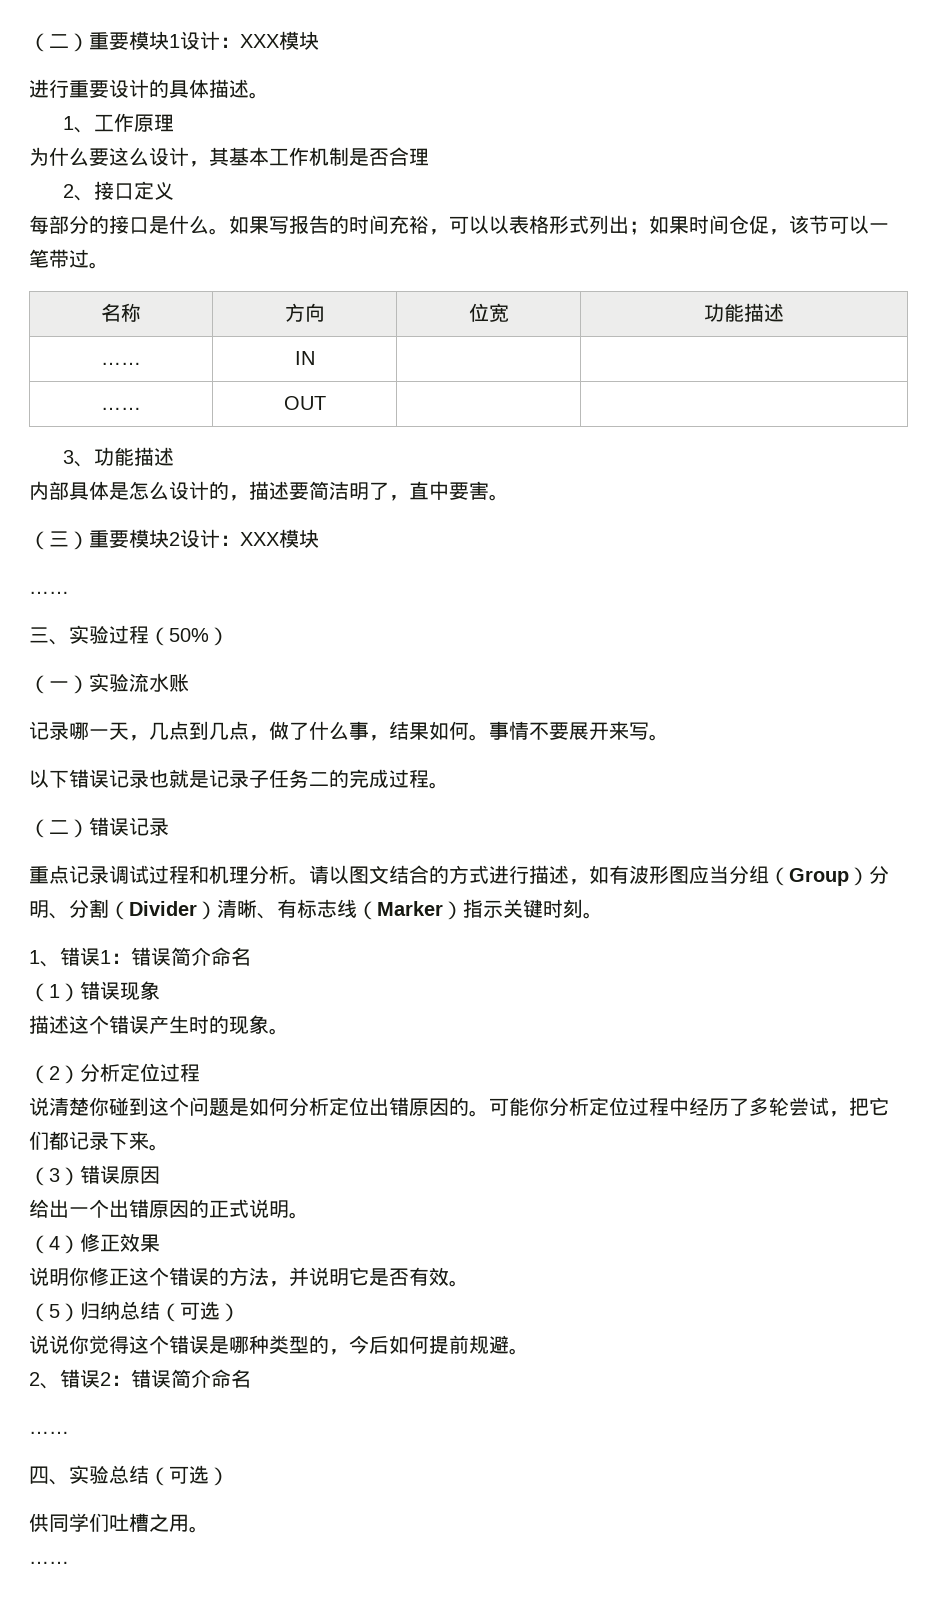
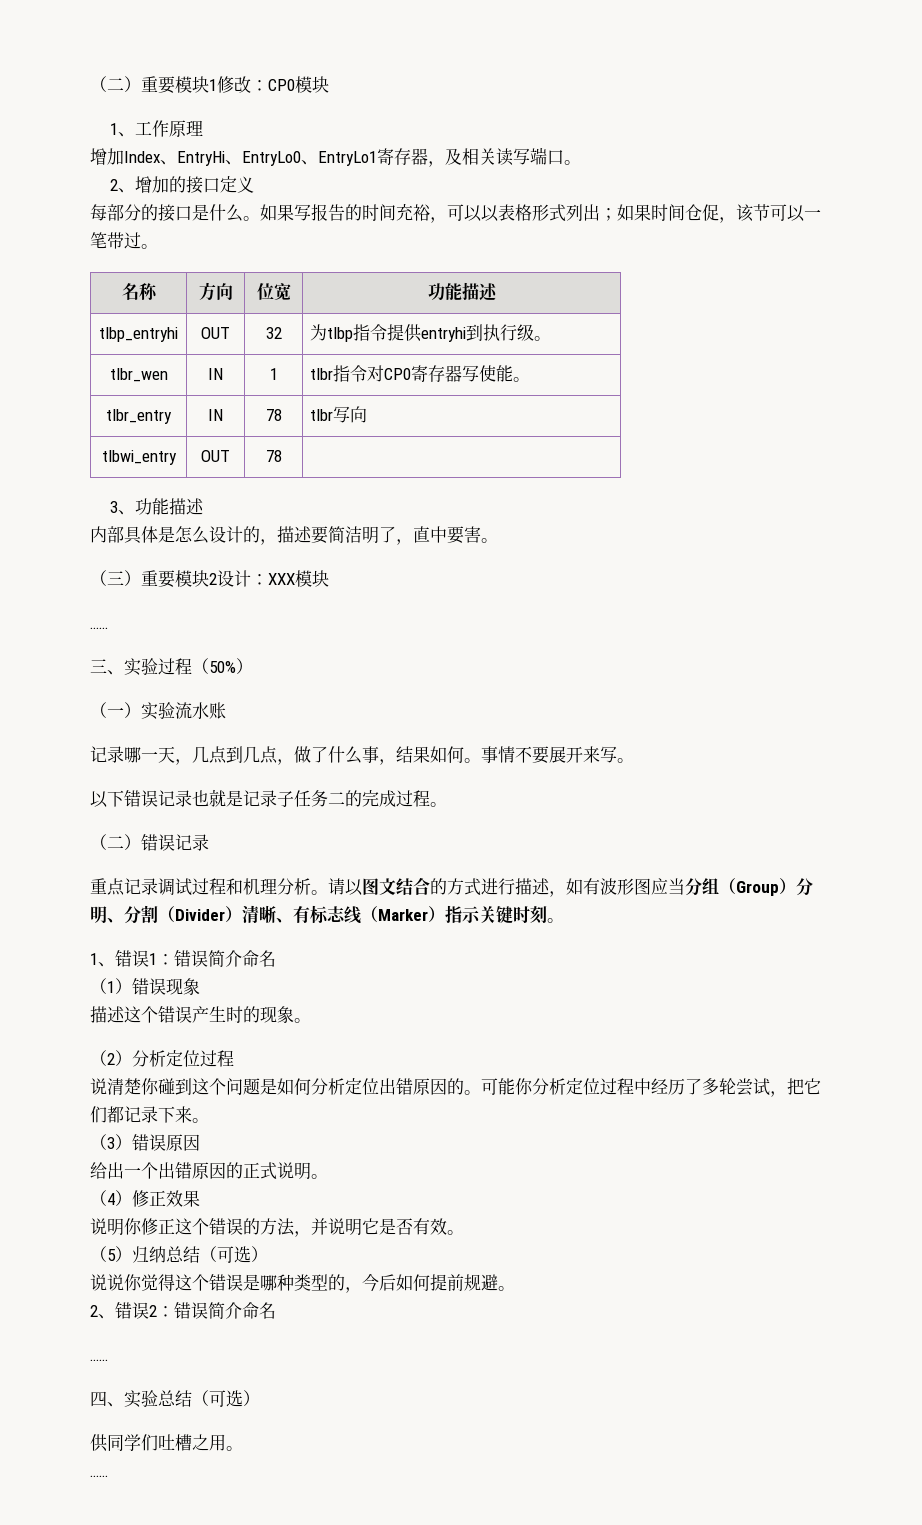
- （二）重要模块1设计：XXX模块
- 进行重要设计的具体描述。
+ （二）重要模块1修改：CP0模块
  1、工作原理
- 为什么要这么设计，其基本工作机制是否合理
- 2、接口定义
+ 增加Index、EntryHi、EntryLo0、EntryLo1寄存器，及相关读写端口。
+ 2、增加的接口定义
- …… | IN | |
- …… | OUT | |
+ tlbp_entryhi | OUT | 32 | 为tlbp指令提供entryhi到执行级。
+ tlbr_wen | IN | 1 | tlbr指令对CP0寄存器写使能。
+ tlbr_entry | IN | 78 | tlbr写向
+ tlbwi_entry | OUT | 78 |

